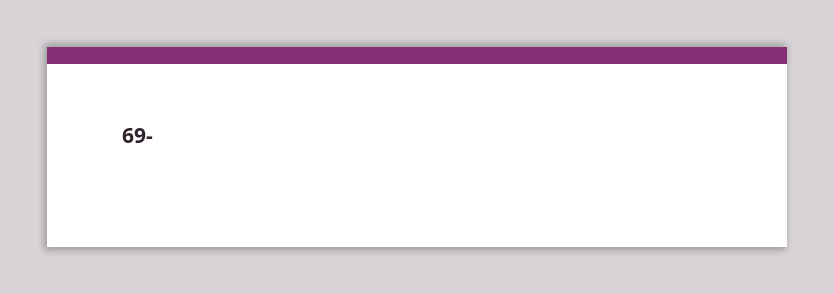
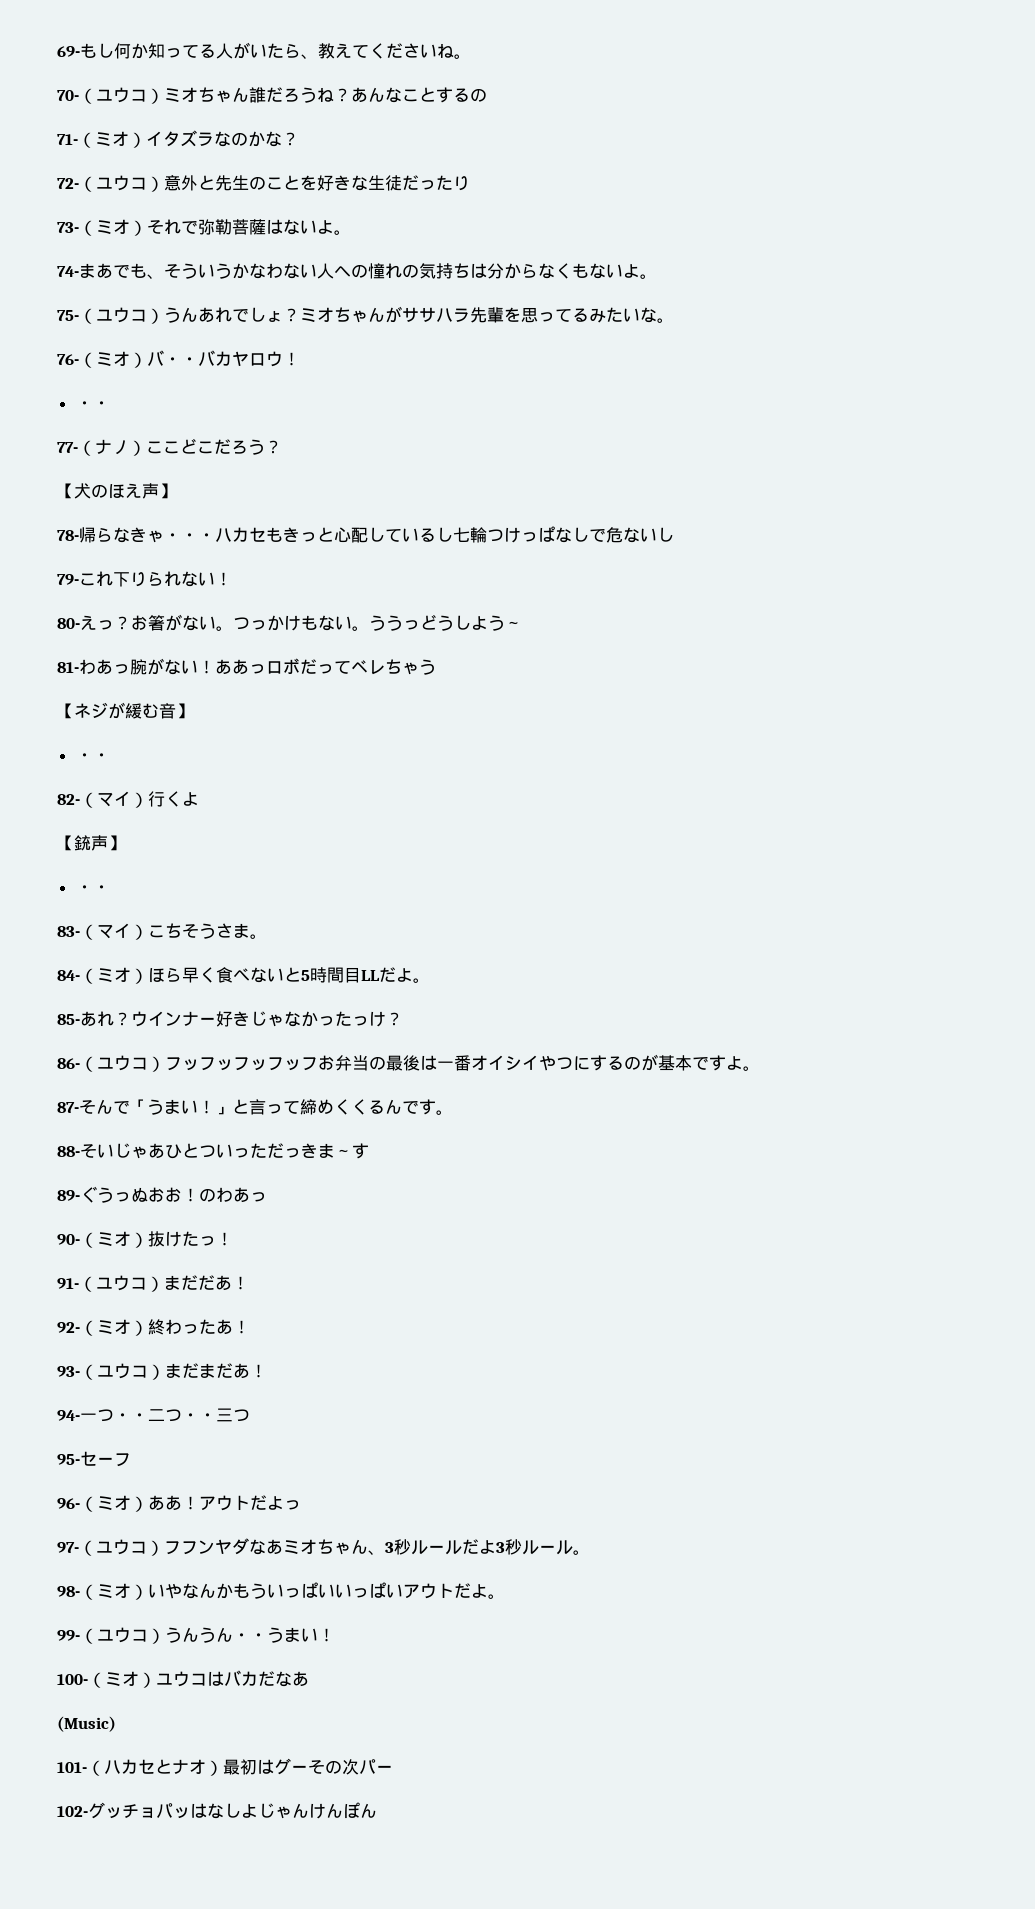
- 69-
+ 69-もし何か知ってる人がいたら、教えてくださいね。
+ 70-（ユウコ）ミオちゃん誰だろうね？あんなことするの
+ 71-（ミオ）イタズラなのかな？
+ 72-（ユウコ）意外と先生のことを好きな生徒だったり
+ 73-（ミオ）それで弥勒菩薩はないよ。
+ 74-まあでも、そういうかなわない人への憧れの気持ちは分からなくもないよ。
+ 75-（ユウコ）うんあれでしょ？ミオちゃんがササハラ先輩を思ってるみたいな。
+ 76-（ミオ）バ・・バカヤロウ！
+ ・・
+ 77-（ナノ）ここどこだろう？
+ 【犬のほえ声】
+ 78-帰らなきゃ・・・ハカセもきっと心配しているし七輪つけっぱなしで危ないし
+ 79-これ下りられない！
+ 80-えっ？お箸がない。つっかけもない。ううっどうしよう～
+ 81-わあっ腕がない！ああっロボだってベレちゃう
+ 【ネジが緩む音】
+ ・・
+ 82-（マイ）行くよ
+ 【銃声】
+ ・・
+ 83-（マイ）こちそうさま。
+ 84-（ミオ）ほら早く食べないと5時間目LLだよ。
+ 85-あれ？ウインナー好きじゃなかったっけ？
+ 86-（ユウコ）フッフッフッフッフお弁当の最後は一番オイシイやつにするのが基本ですよ。
+ 87-そんで「うまい！」と言って締めくくるんです。
+ 88-そいじゃあひとついっただっきま～す
+ 89-ぐうっぬおお！のわあっ
+ 90-（ミオ）抜けたっ！
+ 91-（ユウコ）まだだあ！
+ 92-（ミオ）終わったあ！
+ 93-（ユウコ）まだまだあ！
+ 94-一つ・・二つ・・三つ
+ 95-セーフ
+ 96-（ミオ）ああ！アウトだよっ
+ 97-（ユウコ）フフンヤダなあミオちゃん、3秒ルールだよ3秒ルール。
+ 98-（ミオ）いやなんかもういっぱいいっぱいアウトだよ。
+ 99-（ユウコ）うんうん・・うまい！
+ 100-（ミオ）ユウコはバカだなあ
+ (Music)
+ 101-（ハカセとナオ）最初はグーその次パー
+ 102-グッチョパッはなしよじゃんけんぽん

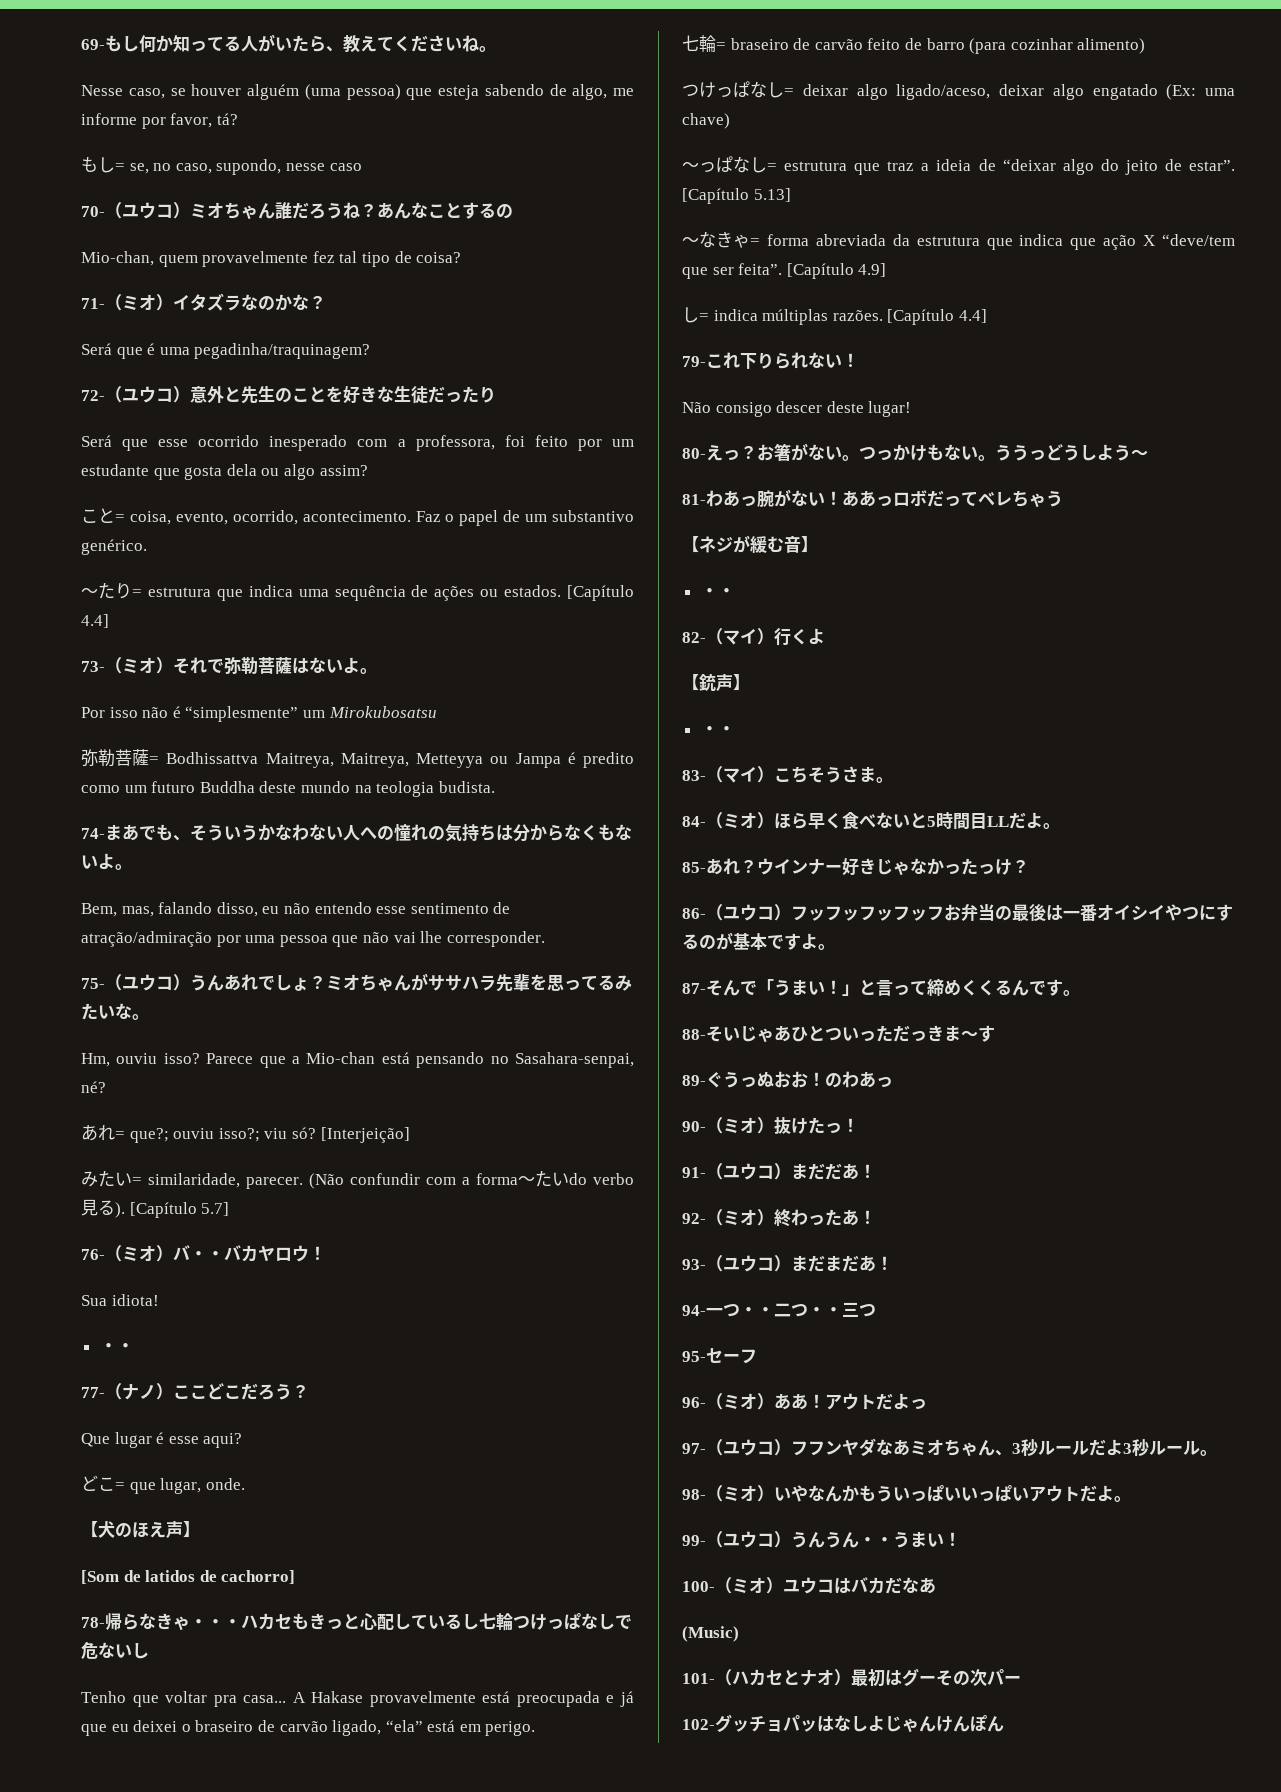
+ Nesse caso, se houver alguém (uma pessoa) que esteja sabendo de algo, me informe por favor, tá?
+ もし= se, no caso, supondo, nesse caso
+ Mio-chan, quem provavelmente fez tal tipo de coisa?
+ Será que é uma pegadinha/traquinagem?
+ Será que esse ocorrido inesperado com a professora, foi feito por um estudante que gosta dela ou algo assim?
+ こと= coisa, evento, ocorrido, acontecimento. Faz o papel de um substantivo genérico.
+ ～たり= estrutura que indica uma sequência de ações ou estados. [Capítulo 4.4]
+ Por isso não é “simplesmente” um Mirokubosatsu
+ 弥勒菩薩= Bodhissattva Maitreya, Maitreya, Metteyya ou Jampa é predito como um futuro Buddha deste mundo na teologia budista.
+ Bem, mas, falando disso, eu não entendo esse sentimento de atração/admiração por uma pessoa que não vai lhe corresponder.
+ Hm, ouviu isso? Parece que a Mio-chan está pensando no Sasahara-senpai, né?
+ あれ= que?; ouviu isso?; viu só? [Interjeição]
+ みたい= similaridade, parecer. (Não confundir com a forma～たいdo verbo見る). [Capítulo 5.7]
+ Sua idiota!
+ Que lugar é esse aqui?
+ どこ= que lugar, onde.
+ [Som de latidos de cachorro]
+ Tenho que voltar pra casa... A Hakase provavelmente está preocupada e já que eu deixei o braseiro de carvão ligado, “ela” está em perigo.
+ 七輪= braseiro de carvão feito de barro (para cozinhar alimento)
+ つけっぱなし= deixar algo ligado/aceso, deixar algo engatado (Ex: uma chave)
+ ～っぱなし= estrutura que traz a ideia de “deixar algo do jeito de estar”. [Capítulo 5.13]
+ ～なきゃ= forma abreviada da estrutura que indica que ação X “deve/tem que ser feita”. [Capítulo 4.9]
+ し= indica múltiplas razões. [Capítulo 4.4]
+ Não consigo descer deste lugar!

